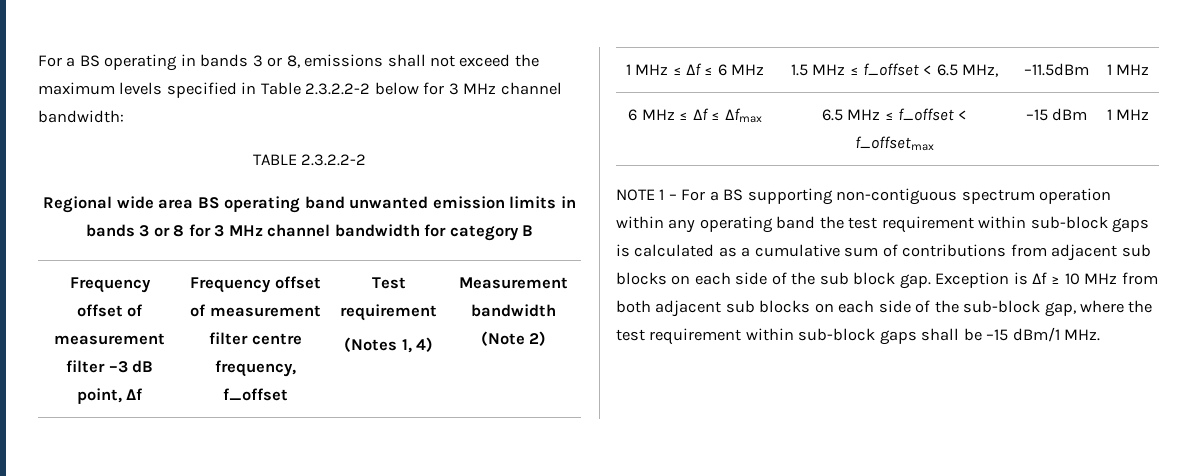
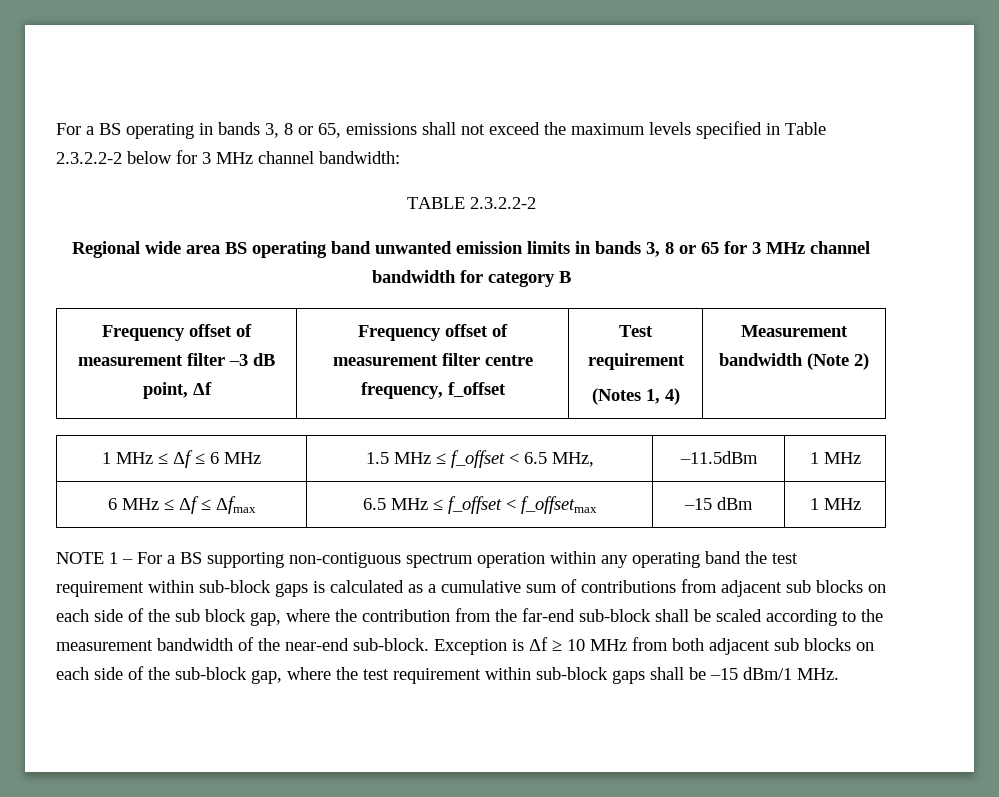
- For a BS operating in bands 3 or 8, emissions shall not exceed the maximum levels specified in Table 2.3.2.2-2 below for 3 MHz channel bandwidth:
+ For a BS operating in bands 3, 8 or 65, emissions shall not exceed the maximum levels specified in Table 2.3.2.2-2 below for 3 MHz channel bandwidth:
- Regional wide area BS operating band unwanted emission limits in bands 3 or 8 for 3 MHz channel bandwidth for category B
+ Regional wide area BS operating band unwanted emission limits in bands 3, 8 or 65 for 3 MHz channel bandwidth for category B
- NOTE 1 – For a BS supporting non-contiguous spectrum operation within any operating band the test requirement within sub-block gaps is calculated as a cumulative sum of contributions from adjacent sub blocks on each side of the sub block gap.
+ NOTE 1 – For a BS supporting non-contiguous spectrum operation within any operating band the test requirement within sub-block gaps is calculated as a cumulative sum of contributions from adjacent sub blocks on each side of the sub block gap, where the contribution from the far-end sub-block shall be scaled according to the measurement bandwidth of the near-end sub-block.

